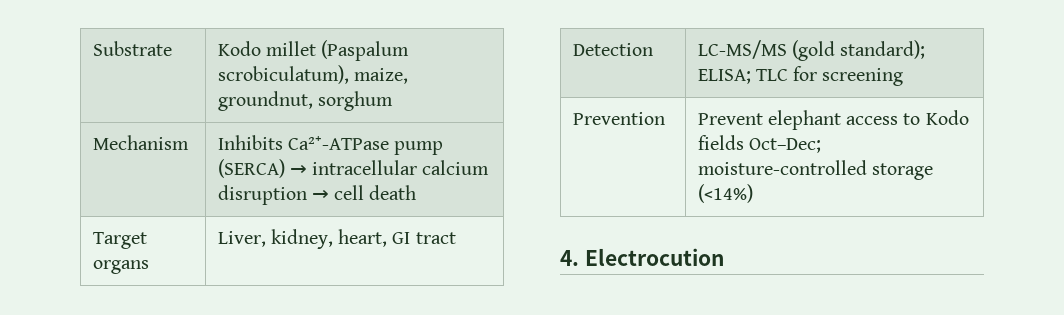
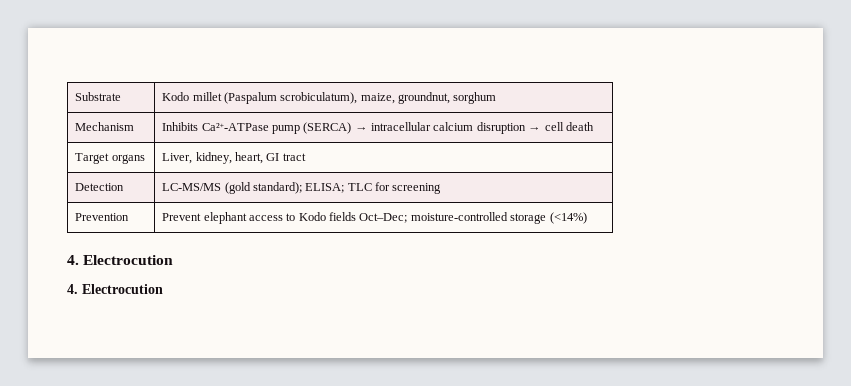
  Prevention | Prevent elephant access to Kodo fields Oct–Dec; moisture-controlled storage (<14%)
+ 4. Electrocution

